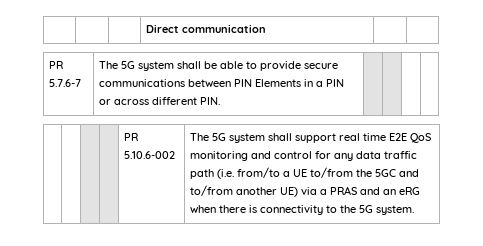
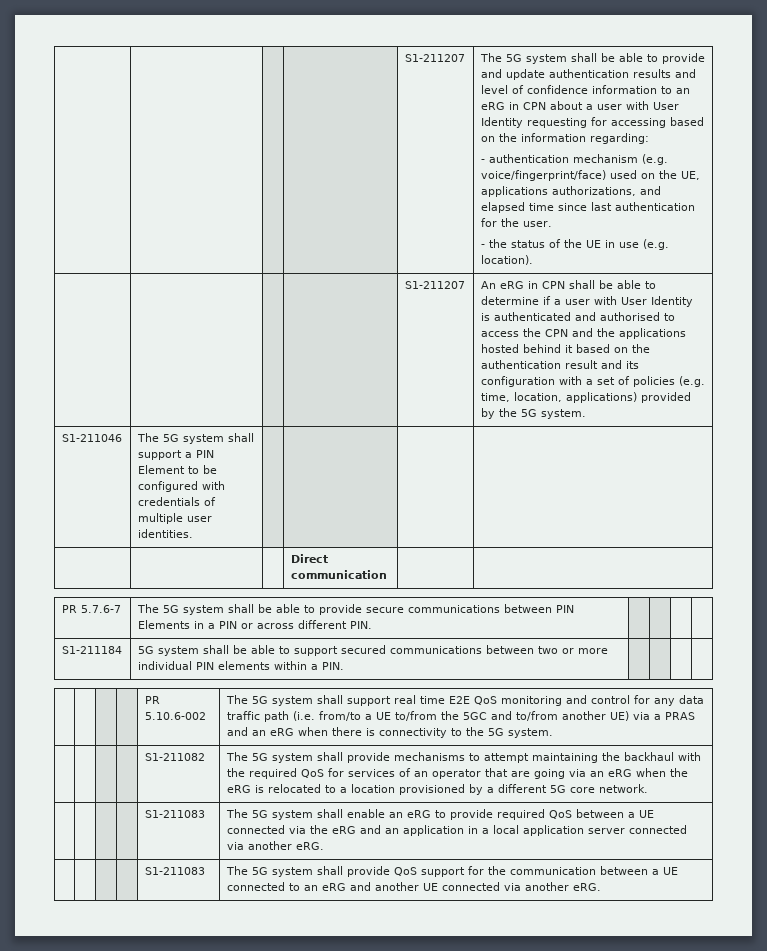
- Direct communication
+ S1-211207 | The 5G system shall be able to provide and update authentication results and level of confidence information to an eRG in CPN about a user with User Identity requesting for accessing based on the information regarding:
+ - authentication mechanism (e.g. voice/fingerprint/face) used on the UE, applications authorizations, and elapsed time since last authentication for the user.
+ - the status of the UE in use (e.g. location).
+ | | | | S1-211207 | An eRG in CPN shall be able to determine if a user with User Identity is authenticated and authorised to access the CPN and the applications hosted behind it based on the authentication result and its configuration with a set of policies (e.g. time, location, applications) provided by the 5G system.
+ S1-211046 | The 5G system shall support a PIN Element to be configured with credentials of multiple user identities. | | | |
+ | | | Direct communication | |
+ S1-211184 | 5G system shall be able to support secured communications between two or more individual PIN elements within a PIN. | | | |
+ S1-211082 | The 5G system shall provide mechanisms to attempt maintaining the backhaul with the required QoS for services of an operator that are going via an eRG when the eRG is relocated to a location provisioned by a different 5G core network.
+ | | | | S1-211083 | The 5G system shall enable an eRG to provide required QoS between a UE connected via the eRG and an application in a local application server connected via another eRG.
+ | | | | S1-211083 | The 5G system shall provide QoS support for the communication between a UE connected to an eRG and another UE connected via another eRG.

